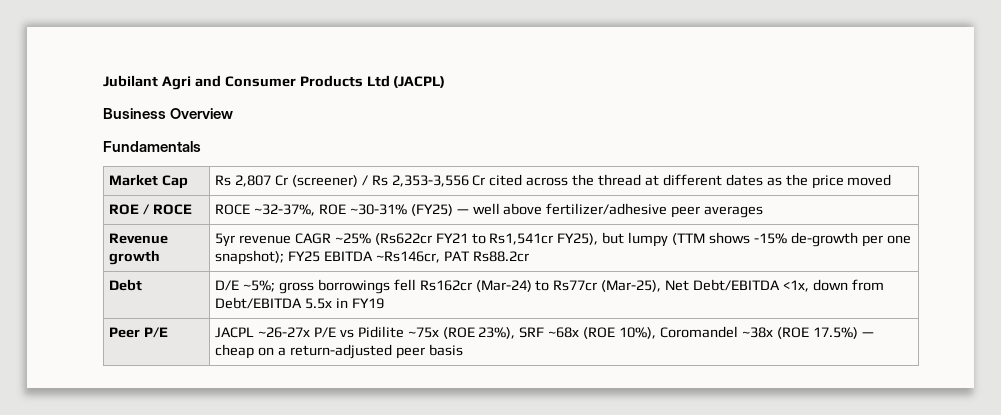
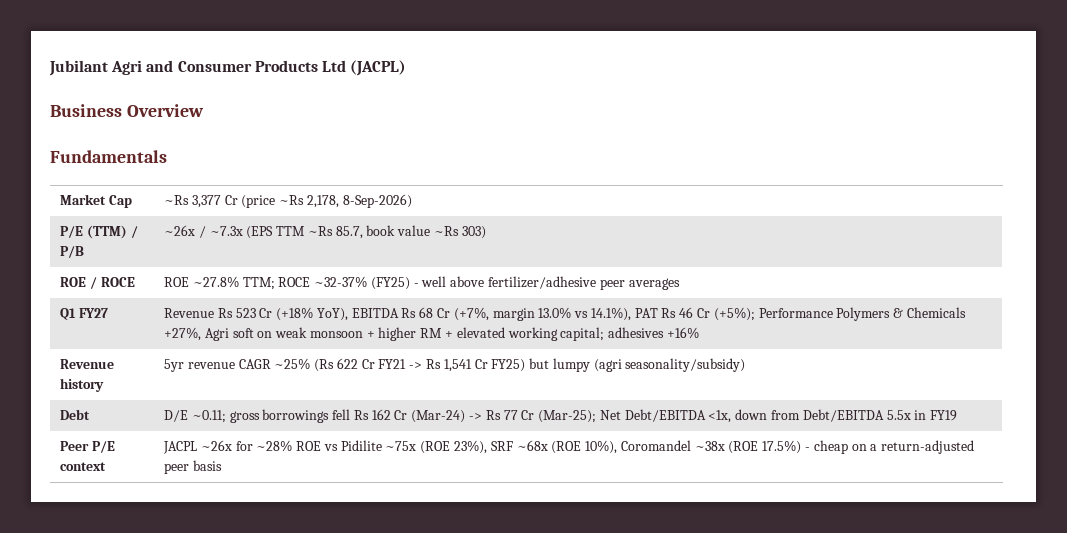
- Market Cap | Rs 2,807 Cr (screener) / Rs 2,353-3,556 Cr cited across the thread at different dates as the price moved
- ROE / ROCE | ROCE ~32-37%, ROE ~30-31% (FY25) — well above fertilizer/adhesive peer averages
+ Market Cap | ~Rs 3,377 Cr (price ~Rs 2,178, 8-Sep-2026)
+ P/E (TTM) / P/B | ~26x / ~7.3x (EPS TTM ~Rs 85.7, book value ~Rs 303)
+ ROE / ROCE | ROE ~27.8% TTM; ROCE ~32-37% (FY25) - well above fertilizer/adhesive peer averages
- Revenue growth | 5yr revenue CAGR ~25% (Rs622cr FY21 to Rs1,541cr FY25), but lumpy (TTM shows -15% de-growth per one snapshot); FY25 EBITDA ~Rs146cr, PAT Rs88.2cr
+ Q1 FY27 | Revenue Rs 523 Cr (+18% YoY), EBITDA Rs 68 Cr (+7%, margin 13.0% vs 14.1%), PAT Rs 46 Cr (+5%); Performance Polymers & Chemicals +27%, Agri soft on weak monsoon + higher RM + elevated working capital; adhesives +16%
+ Revenue history | 5yr revenue CAGR ~25% (Rs 622 Cr FY21 -> Rs 1,541 Cr FY25) but lumpy (agri seasonality/subsidy)
- Debt | D/E ~5%; gross borrowings fell Rs162cr (Mar-24) to Rs77cr (Mar-25), Net Debt/EBITDA <1x, down from Debt/EBITDA 5.5x in FY19
+ Debt | D/E ~0.11; gross borrowings fell Rs 162 Cr (Mar-24) -> Rs 77 Cr (Mar-25); Net Debt/EBITDA <1x, down from Debt/EBITDA 5.5x in FY19
- Peer P/E | JACPL ~26-27x P/E vs Pidilite ~75x (ROE 23%), SRF ~68x (ROE 10%), Coromandel ~38x (ROE 17.5%) — cheap on a return-adjusted peer basis
+ Peer P/E context | JACPL ~26x for ~28% ROE vs Pidilite ~75x (ROE 23%), SRF ~68x (ROE 10%), Coromandel ~38x (ROE 17.5%) - cheap on a return-adjusted peer basis

